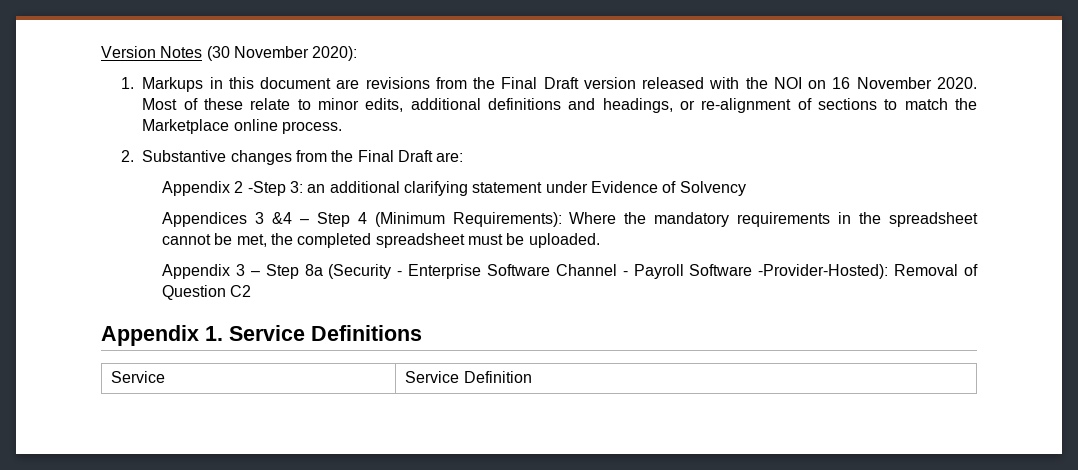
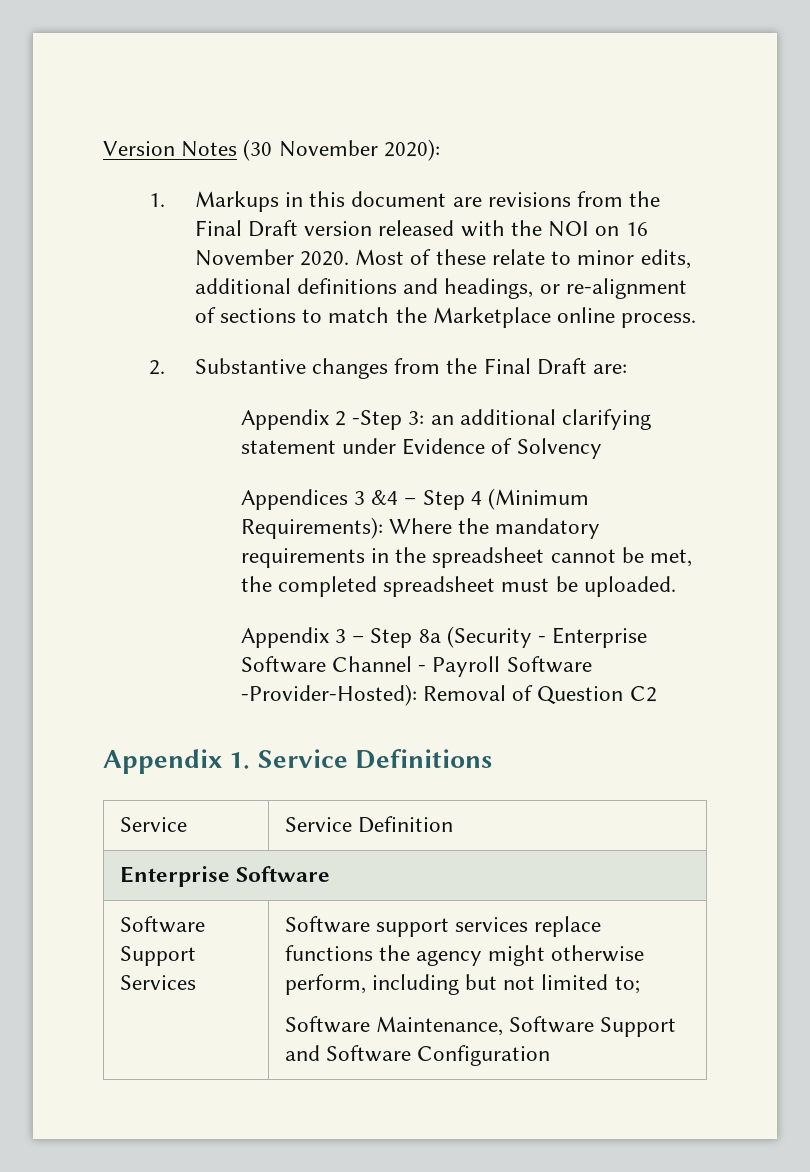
  Service | Service Definition
+ Enterprise Software
+ Software Support Services | Software support services replace functions the agency might otherwise perform, including but not limited to;
+ Software Maintenance, Software Support and Software Configuration

